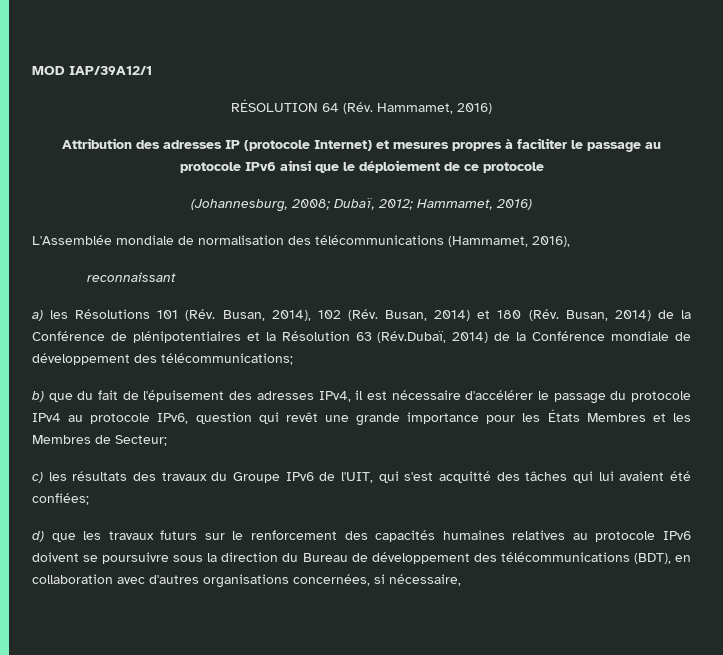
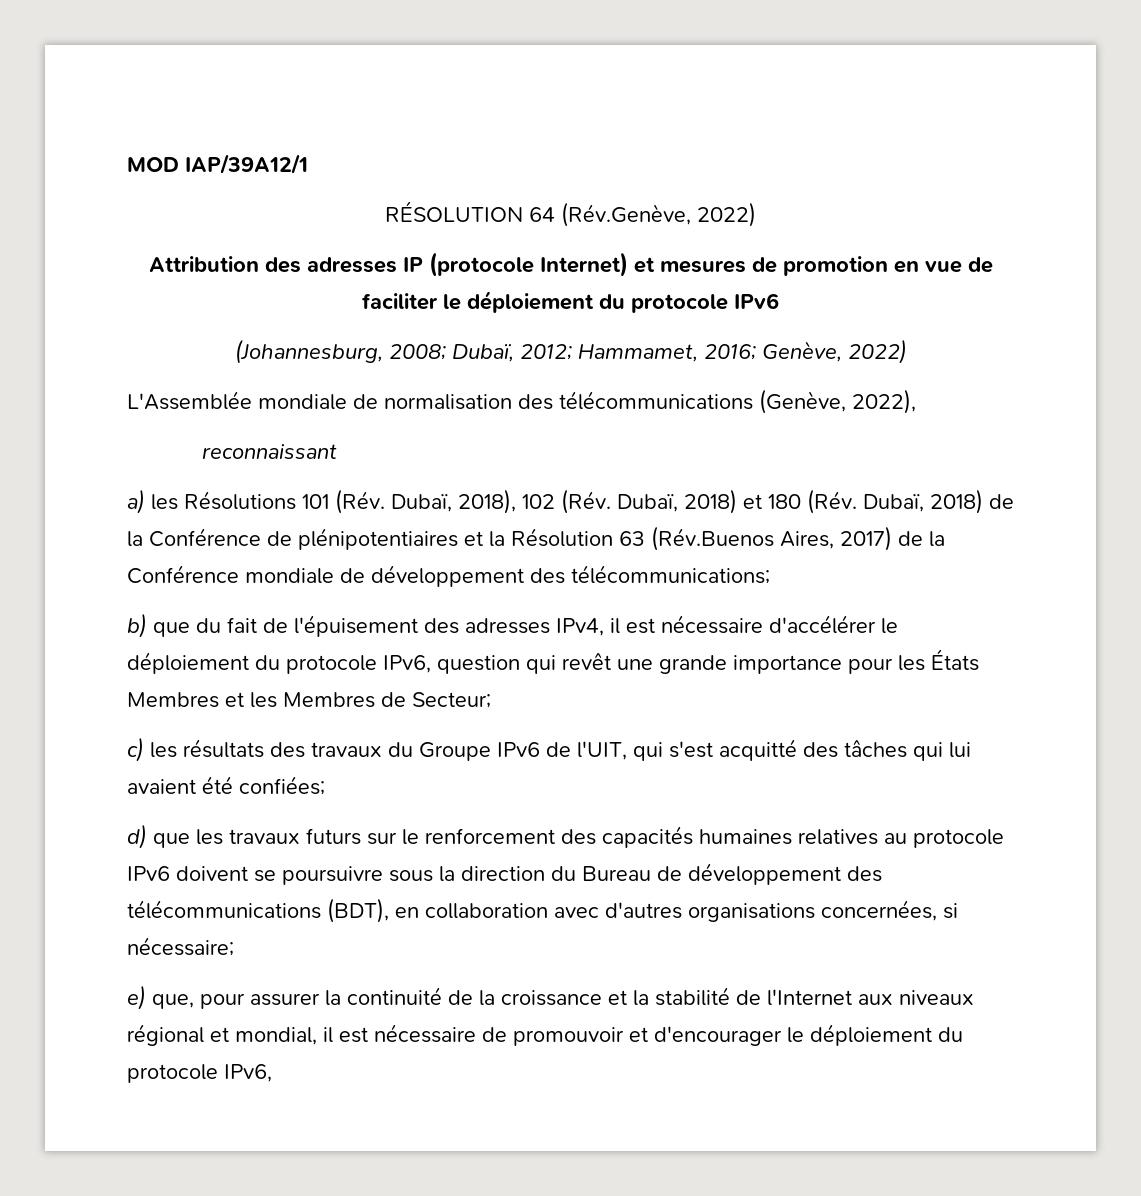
- RÉSOLUTION 64 (Rév. Hammamet, 2016)
+ RÉSOLUTION 64 (Rév.Genève, 2022)
- Attribution des adresses IP (protocole Internet) et mesures propres à faciliter le passage au protocole IPv6 ainsi que le déploiement de ce protocole
+ Attribution des adresses IP (protocole Internet) et mesures de promotion en vue de faciliter le déploiement du protocole IPv6
- (Johannesburg, 2008; Dubaï, 2012; Hammamet, 2016)
+ (Johannesburg, 2008; Dubaï, 2012; Hammamet, 2016; Genève, 2022)
- L'Assemblée mondiale de normalisation des télécommunications (Hammamet, 2016),
+ L'Assemblée mondiale de normalisation des télécommunications (Genève, 2022),
- a) les Résolutions 101 (Rév. Busan, 2014), 102 (Rév. Busan, 2014) et 180 (Rév. Busan, 2014) de la Conférence de plénipotentiaires et la Résolution 63 (Rév.Dubaï, 2014) de la Conférence mondiale de développement des télécommunications;
+ a) les Résolutions 101 (Rév. Dubaï, 2018), 102 (Rév. Dubaï, 2018) et 180 (Rév. Dubaï, 2018) de la Conférence de plénipotentiaires et la Résolution 63 (Rév.Buenos Aires, 2017) de la Conférence mondiale de développement des télécommunications;
- b) que du fait de l'épuisement des adresses IPv4, il est nécessaire d'accélérer le passage du protocole IPv4 au protocole IPv6, question qui revêt une grande importance pour les États Membres et les Membres de Secteur;
+ b) que du fait de l'épuisement des adresses IPv4, il est nécessaire d'accélérer le déploiement du protocole IPv6, question qui revêt une grande importance pour les États Membres et les Membres de Secteur;
- d) que les travaux futurs sur le renforcement des capacités humaines relatives au protocole IPv6 doivent se poursuivre sous la direction du Bureau de développement des télécommunications (BDT), en collaboration avec d'autres organisations concernées, si nécessaire,
+ d) que les travaux futurs sur le renforcement des capacités humaines relatives au protocole IPv6 doivent se poursuivre sous la direction du Bureau de développement des télécommunications (BDT), en collaboration avec d'autres organisations concernées, si nécessaire;
+ e) que, pour assurer la continuité de la croissance et la stabilité de l'Internet aux niveaux régional et mondial, il est nécessaire de promouvoir et d'encourager le déploiement du protocole IPv6,

